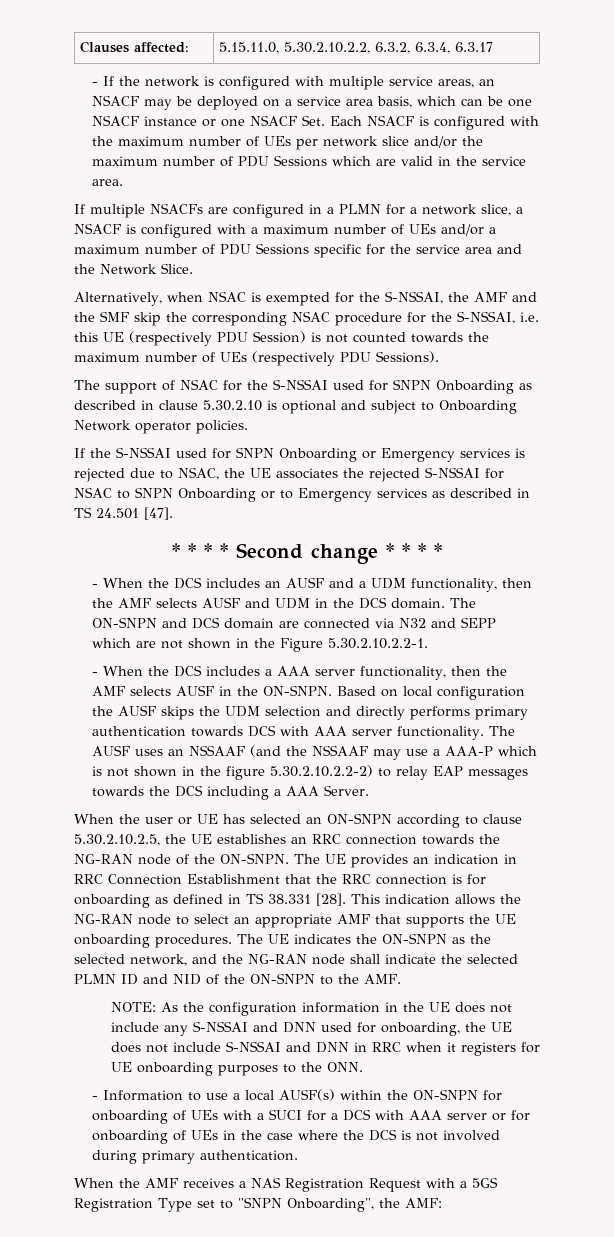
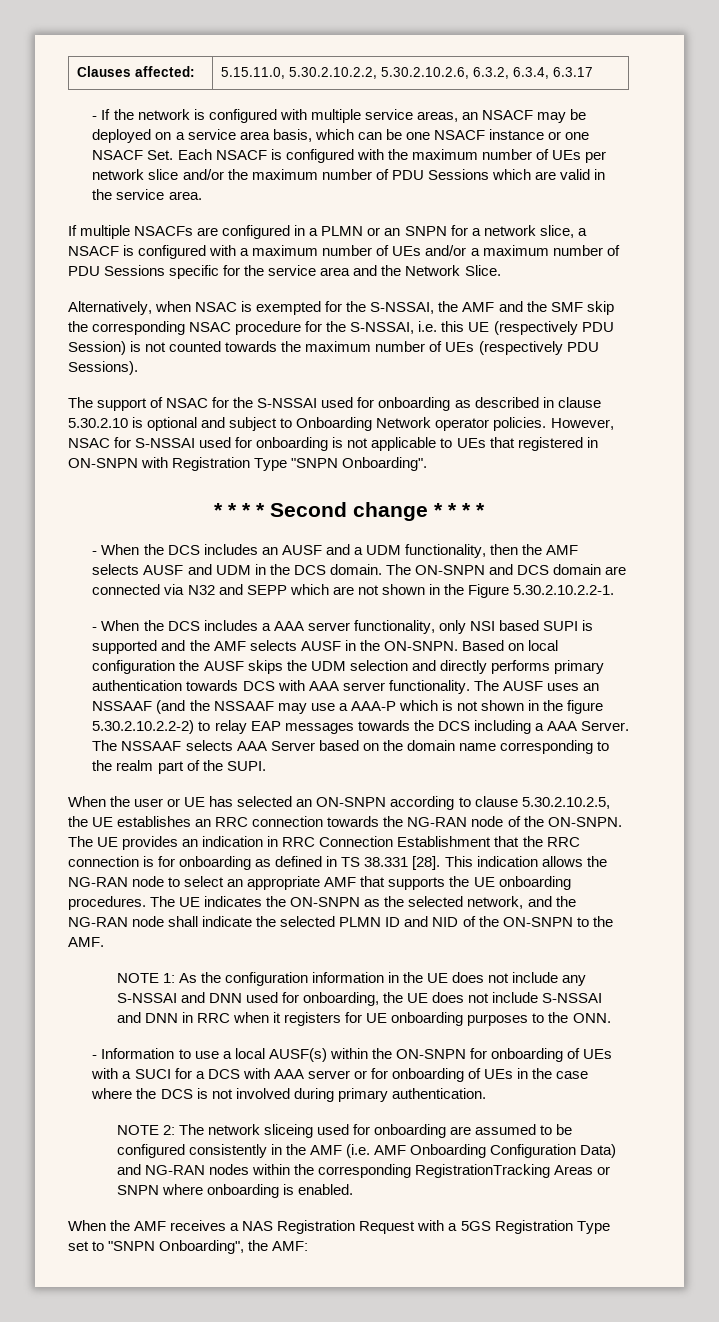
- Clauses affected: | 5.15.11.0, 5.30.2.10.2.2, 6.3.2, 6.3.4, 6.3.17
+ Clauses affected: | 5.15.11.0, 5.30.2.10.2.2, 5.30.2.10.2.6, 6.3.2, 6.3.4, 6.3.17
- If multiple NSACFs are configured in a PLMN for a network slice, a NSACF is configured with a maximum number of UEs and/or a maximum number of PDU Sessions specific for the service area and the Network Slice.
+ If multiple NSACFs are configured in a PLMN or an SNPN for a network slice, a NSACF is configured with a maximum number of UEs and/or a maximum number of PDU Sessions specific for the service area and the Network Slice.
- The support of NSAC for the S-NSSAI used for SNPN Onboarding as described in clause 5.30.2.10 is optional and subject to Onboarding Network operator policies.
- If the S-NSSAI used for SNPN Onboarding or Emergency services is rejected due to NSAC, the UE associates the rejected S-NSSAI for NSAC to SNPN Onboarding or to Emergency services as described in TS 24.501 [47].
+ The support of NSAC for the S-NSSAI used for onboarding as described in clause 5.30.2.10 is optional and subject to Onboarding Network operator policies. However, NSAC for S-NSSAI used for onboarding is not applicable to UEs that registered in ON-SNPN with Registration Type "SNPN Onboarding".
- - When the DCS includes a AAA server functionality, then the AMF selects AUSF in the ON-SNPN.
+ - When the DCS includes a AAA server functionality, only NSI based SUPI is supported and the AMF selects AUSF in the ON-SNPN.
+ The NSSAAF selects AAA Server based on the domain name corresponding to the realm part of the SUPI.
- NOTE: As the configuration information in the UE does not include any S-NSSAI and DNN used for onboarding, the UE does not include S-NSSAI and DNN in RRC when it registers for UE onboarding purposes to the ONN.
+ NOTE 1: As the configuration information in the UE does not include any S-NSSAI and DNN used for onboarding, the UE does not include S-NSSAI and DNN in RRC when it registers for UE onboarding purposes to the ONN.
+ NOTE 2: The network sliceing used for onboarding are assumed to be configured consistently in the AMF (i.e. AMF Onboarding Configuration Data) and NG-RAN nodes within the corresponding RegistrationTracking Areas or SNPN where onboarding is enabled.

